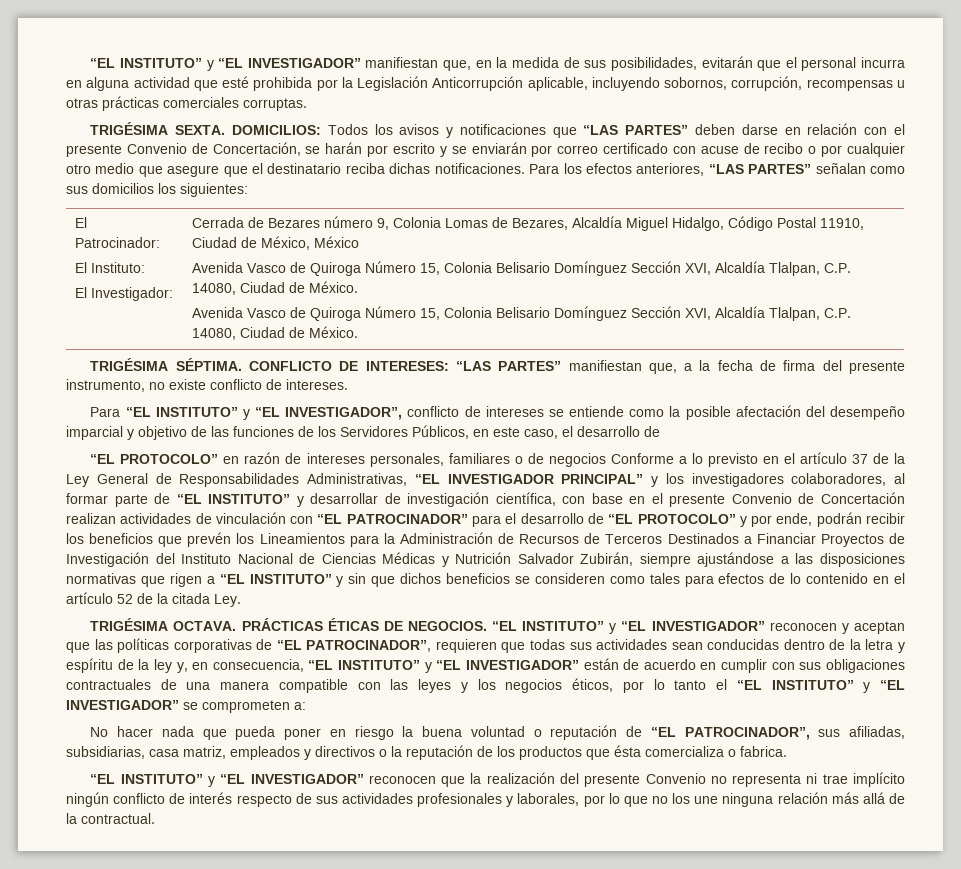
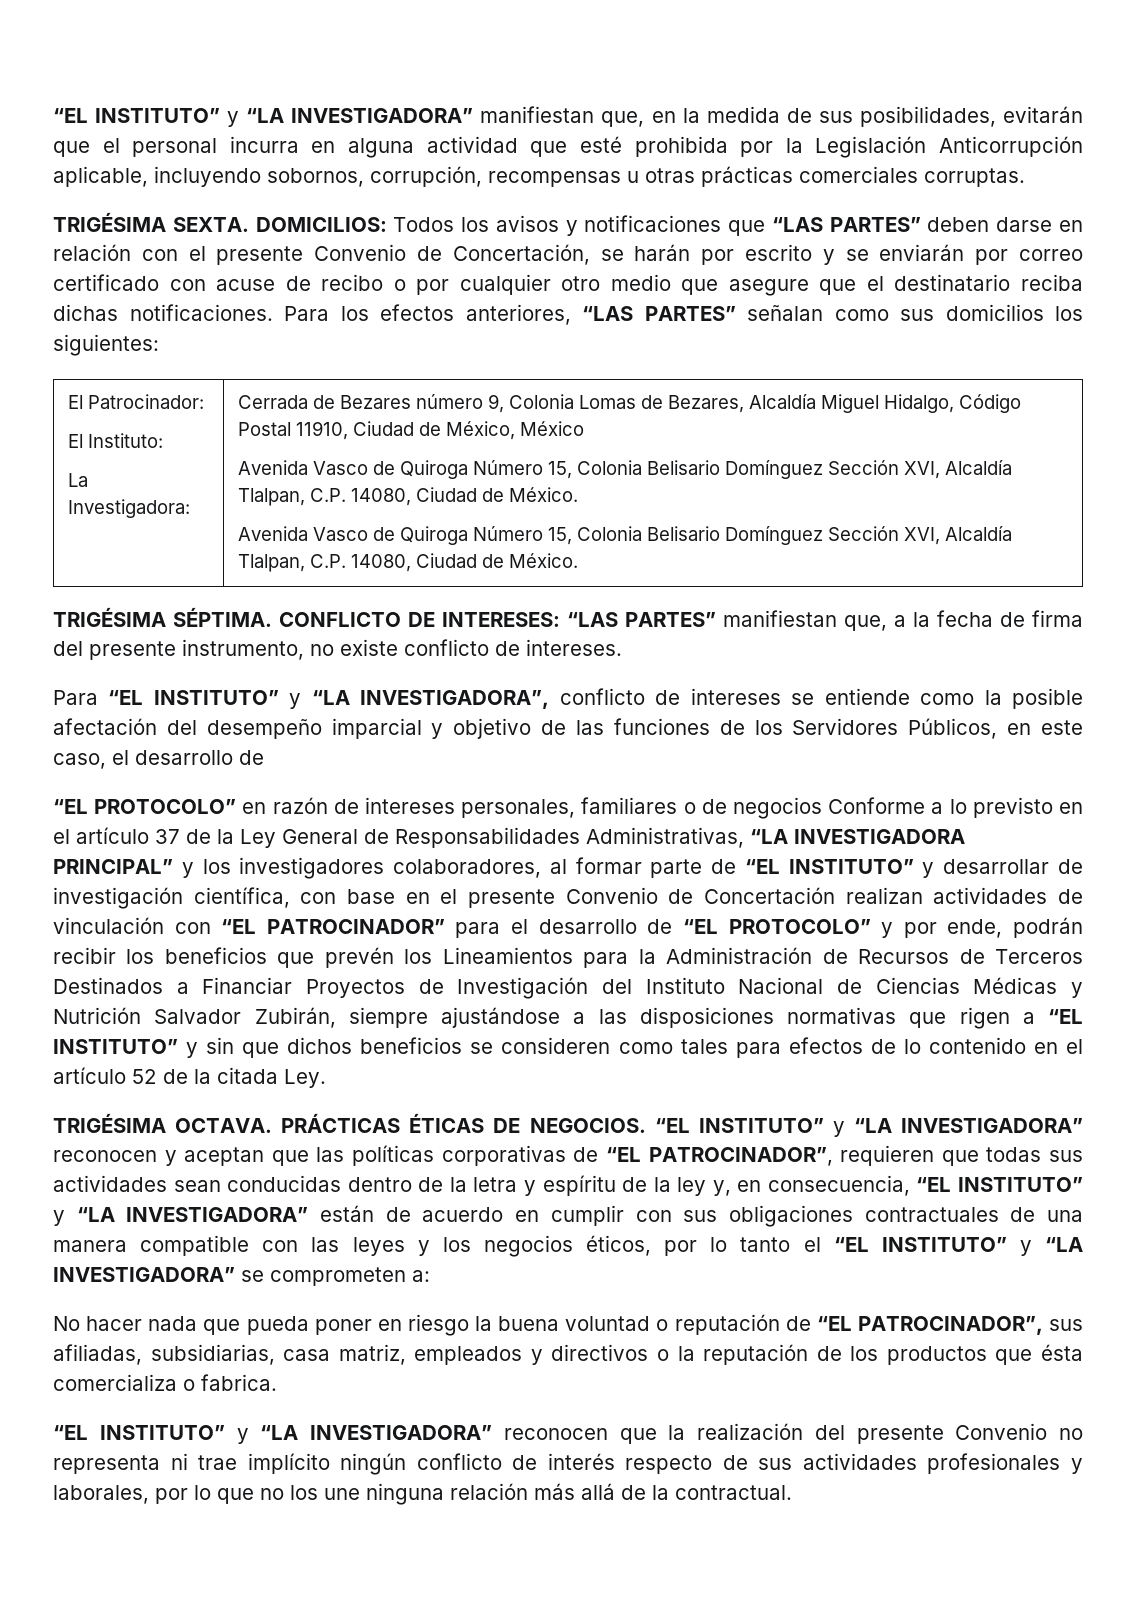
- “EL INSTITUTO” y “EL INVESTIGADOR” manifiestan que, en la medida de sus posibilidades, evitarán que el personal incurra en alguna actividad que esté prohibida por la Legislación Anticorrupción aplicable, incluyendo sobornos, corrupción, recompensas u otras prácticas comerciales corruptas.
+ “EL INSTITUTO” y “LA INVESTIGADORA” manifiestan que, en la medida de sus posibilidades, evitarán que el personal incurra en alguna actividad que esté prohibida por la Legislación Anticorrupción aplicable, incluyendo sobornos, corrupción, recompensas u otras prácticas comerciales corruptas.
- El Investigador:
+ La Investigadora:
- Para “EL INSTITUTO” y “EL INVESTIGADOR”, conflicto de intereses se entiende como la posible afectación del desempeño imparcial y objetivo de las funciones de los Servidores Públicos, en este caso, el desarrollo de
+ Para “EL INSTITUTO” y “LA INVESTIGADORA”, conflicto de intereses se entiende como la posible afectación del desempeño imparcial y objetivo de las funciones de los Servidores Públicos, en este caso, el desarrollo de
- “EL PROTOCOLO” en razón de intereses personales, familiares o de negocios Conforme a lo previsto en el artículo 37 de la Ley General de Responsabilidades Administrativas, “EL INVESTIGADOR PRINCIPAL” y los investigadores colaboradores, al formar parte de “EL INSTITUTO” y desarrollar de investigación científica, con base en el presente Convenio de Concertación realizan actividades de vinculación con “EL PATROCINADOR” para el desarrollo de “EL PROTOCOLO” y por ende, podrán recibir los beneficios que prevén los Lineamientos para la Administración de Recursos de Terceros Destinados a Financiar Proyectos de Investigación del Instituto Nacional de Ciencias Médicas y Nutrición Salvador Zubirán, siempre ajustándose a las disposiciones normativas que rigen a “EL INSTITUTO” y sin que dichos beneficios se consideren como tales para efectos de lo contenido en el artículo 52 de la citada Ley.
+ “EL PROTOCOLO” en razón de intereses personales, familiares o de negocios Conforme a lo previsto en el artículo 37 de la Ley General de Responsabilidades Administrativas, “LA INVESTIGADORA PRINCIPAL” y los investigadores colaboradores, al formar parte de “EL INSTITUTO” y desarrollar de investigación científica, con base en el presente Convenio de Concertación realizan actividades de vinculación con “EL PATROCINADOR” para el desarrollo de “EL PROTOCOLO” y por ende, podrán recibir los beneficios que prevén los Lineamientos para la Administración de Recursos de Terceros Destinados a Financiar Proyectos de Investigación del Instituto Nacional de Ciencias Médicas y Nutrición Salvador Zubirán, siempre ajustándose a las disposiciones normativas que rigen a “EL INSTITUTO” y sin que dichos beneficios se consideren como tales para efectos de lo contenido en el artículo 52 de la citada Ley.
- “EL INSTITUTO” y “EL INVESTIGADOR” reconocen y aceptan que las políticas corporativas de “EL PATROCINADOR”, requieren que todas sus actividades sean conducidas dentro de la letra y espíritu de la ley y, en consecuencia, “EL INSTITUTO” y “EL INVESTIGADOR” están de acuerdo en cumplir con sus obligaciones contractuales de una manera compatible con las leyes y los negocios éticos, por lo tanto el “EL INSTITUTO” y “EL INVESTIGADOR” se comprometen a:
+ “EL INSTITUTO” y “LA INVESTIGADORA” reconocen y aceptan que las políticas corporativas de “EL PATROCINADOR”, requieren que todas sus actividades sean conducidas dentro de la letra y espíritu de la ley y, en consecuencia, “EL INSTITUTO” y “LA INVESTIGADORA” están de acuerdo en cumplir con sus obligaciones contractuales de una manera compatible con las leyes y los negocios éticos, por lo tanto el “EL INSTITUTO” y “LA INVESTIGADORA” se comprometen a:
- “EL INSTITUTO” y “EL INVESTIGADOR” reconocen que la realización del presente Convenio no representa ni trae implícito ningún conflicto de interés respecto de sus actividades profesionales y laborales, por lo que no los une ninguna relación más allá de la contractual.
+ “EL INSTITUTO” y “LA INVESTIGADORA” reconocen que la realización del presente Convenio no representa ni trae implícito ningún conflicto de interés respecto de sus actividades profesionales y laborales, por lo que no los une ninguna relación más allá de la contractual.

